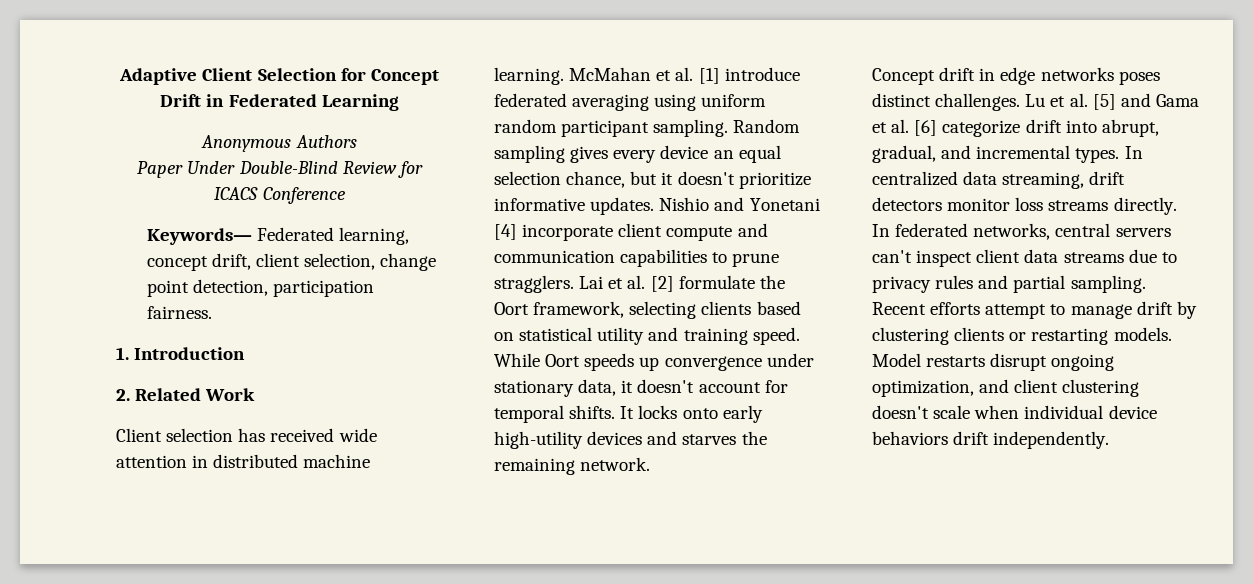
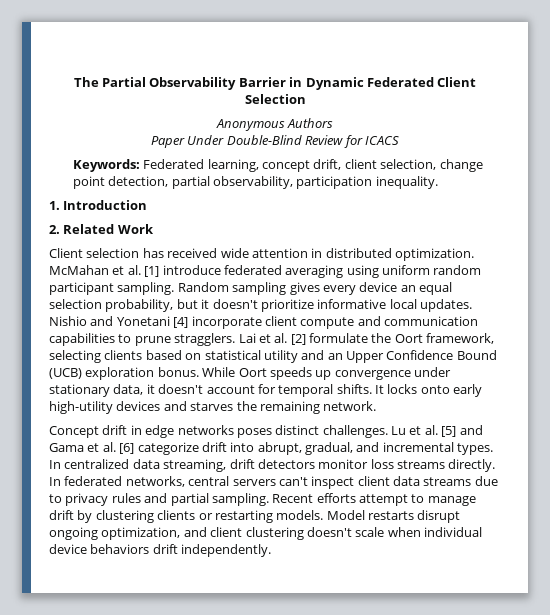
- Adaptive Client Selection for Concept Drift in Federated Learning
+ The Partial Observability Barrier in Dynamic Federated Client Selection
- Paper Under Double-Blind Review for ICACS Conference
- Keywords— Federated learning, concept drift, client selection, change point detection, participation fairness.
+ Paper Under Double-Blind Review for ICACS
+ Keywords: Federated learning, concept drift, client selection, change point detection, partial observability, participation inequality.
- Client selection has received wide attention in distributed machine learning.
+ Client selection has received wide attention in distributed optimization.
- Random sampling gives every device an equal selection chance, but it doesn't prioritize informative updates.
+ Random sampling gives every device an equal selection probability, but it doesn't prioritize informative local updates.
- Lai et al. [2] formulate the Oort framework, selecting clients based on statistical utility and training speed.
+ Lai et al. [2] formulate the Oort framework, selecting clients based on statistical utility and an Upper Confidence Bound (UCB) exploration bonus.

